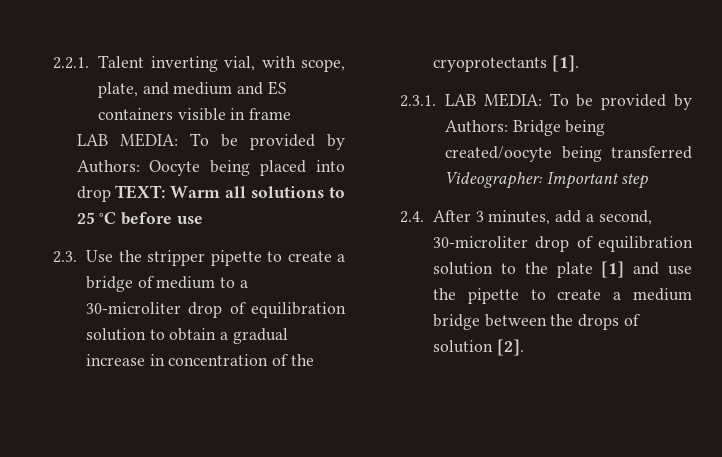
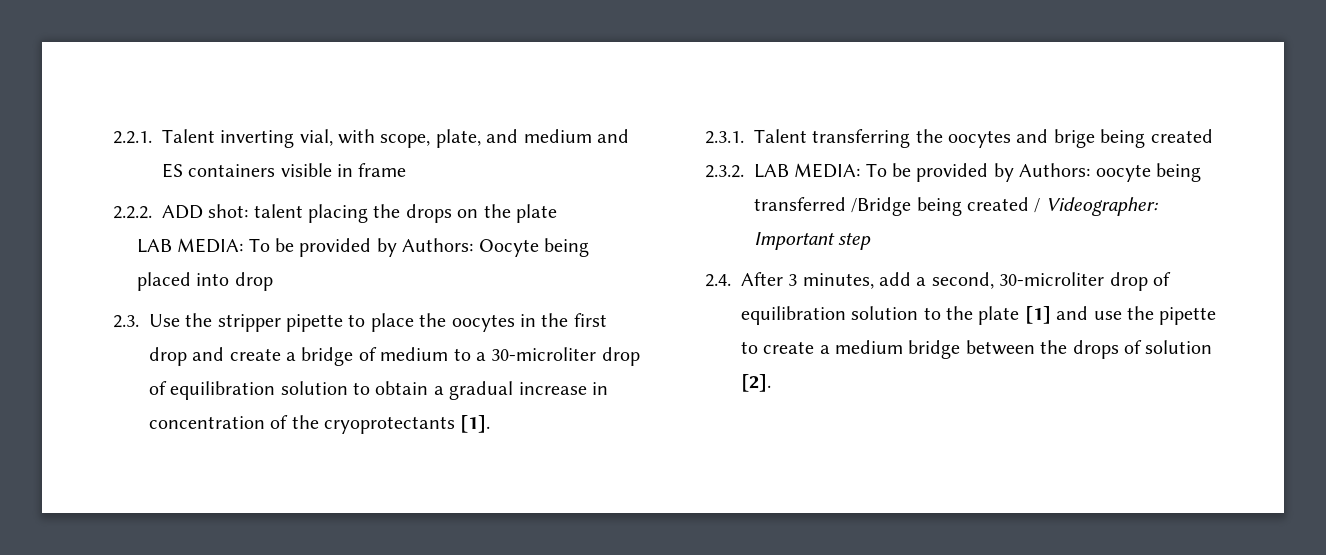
+ 2.2.2. ADD shot: talent placing the drops on the plate
- LAB MEDIA: To be provided by Authors: Oocyte being placed into drop TEXT: Warm all solutions to 25 °C before use
+ LAB MEDIA: To be provided by Authors: Oocyte being placed into drop
- 2.3. Use the stripper pipette to create a bridge of medium to a 30-microliter drop of equilibration solution to obtain a gradual increase in concentration of the cryoprotectants [1].
+ 2.3. Use the stripper pipette to place the oocytes in the first drop and create a bridge of medium to a 30-microliter drop of equilibration solution to obtain a gradual increase in concentration of the cryoprotectants [1].
- 2.3.1. LAB MEDIA: To be provided by Authors: Bridge being created/oocyte being transferred Videographer: Important step
+ 2.3.1. Talent transferring the oocytes and brige being created
+ 2.3.2. LAB MEDIA: To be provided by Authors: oocyte being transferred /Bridge being created / Videographer: Important step

